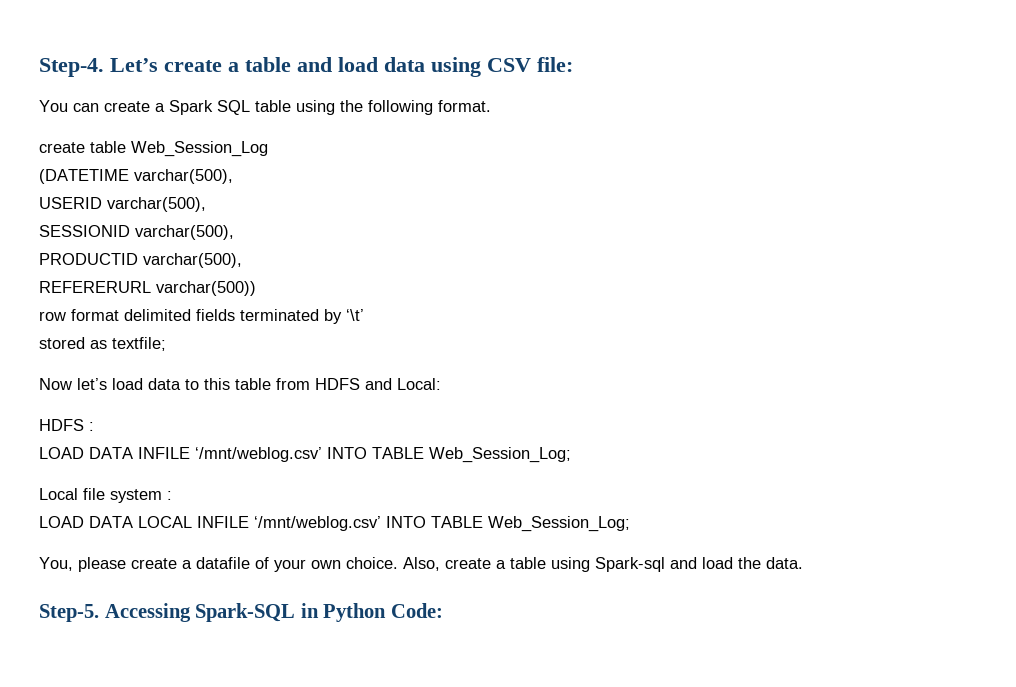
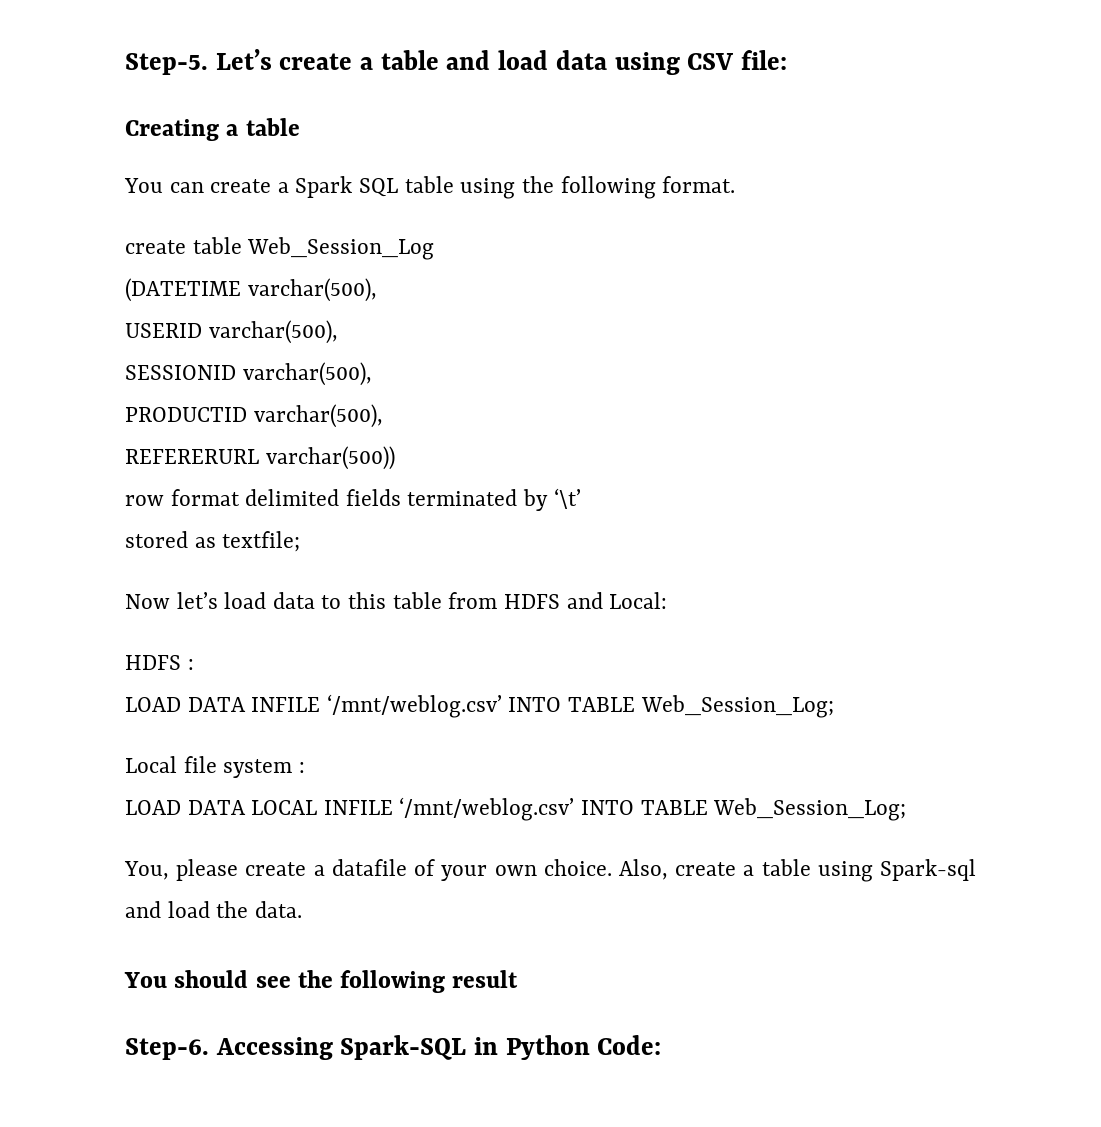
- Step-4.
+ Step-5.
+ Creating a table
- Step-5.
+ You should see the following result
+ Step-6.

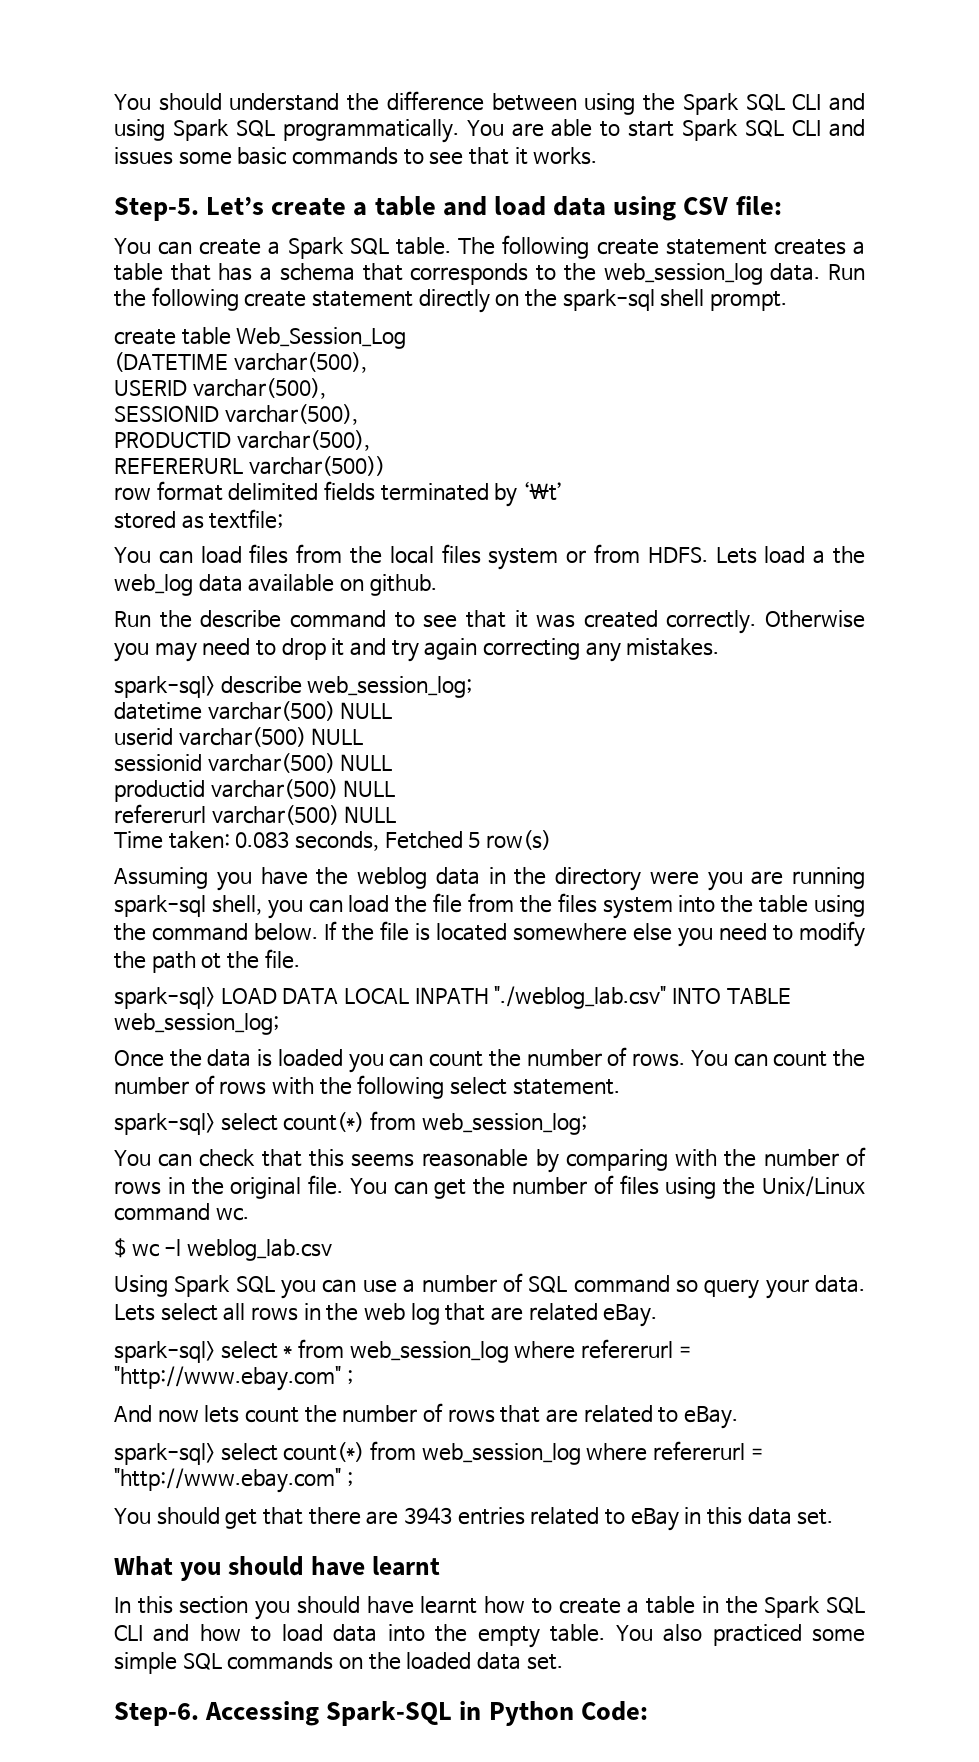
+ You should understand the difference between using the Spark SQL CLI and using Spark SQL programmatically. You are able to start Spark SQL CLI and issues some basic commands to see that it works.
- Creating a table
- You can create a Spark SQL table using the following format.
+ You can create a Spark SQL table. The following create statement creates a table that has a schema that corresponds to the web_session_log data. Run the following create statement directly on the spark-sql shell prompt.
- Now let’s load data to this table from HDFS and Local:
- HDFS :
- LOAD DATA INFILE ‘/mnt/weblog.csv’ INTO TABLE Web_Session_Log;
- Local file system :
- LOAD DATA LOCAL INFILE ‘/mnt/weblog.csv’ INTO TABLE Web_Session_Log;
- You, please create a datafile of your own choice. Also, create a table using Spark-sql and load the data.
- You should see the following result
+ You can load files from the local files system or from HDFS. Lets load a the web_log data available on github.
+ Run the describe command to see that it was created correctly. Otherwise you may need to drop it and try again correcting any mistakes.
+ spark-sql> describe web_session_log;
+ datetime varchar(500) NULL
+ userid varchar(500) NULL
+ sessionid varchar(500) NULL
+ productid varchar(500) NULL
+ refererurl varchar(500) NULL
+ Time taken: 0.083 seconds, Fetched 5 row(s)
+ Assuming you have the weblog data in the directory were you are running spark-sql shell, you can load the file from the files system into the table using the command below. If the file is located somewhere else you need to modify the path ot the file.
+ spark-sql> LOAD DATA LOCAL INPATH "./weblog_lab.csv" INTO TABLE web_session_log;
+ Once the data is loaded you can count the number of rows. You can count the number of rows with the following select statement.
+ spark-sql> select count(*) from web_session_log;
+ You can check that this seems reasonable by comparing with the number of rows in the original file. You can get the number of files using the Unix/Linux command wc.
+ $ wc -l weblog_lab.csv
+ Using Spark SQL you can use a number of SQL command so query your data. Lets select all rows in the web log that are related eBay.
+ spark-sql> select * from web_session_log where refererurl = "http://www.ebay.com" ;
+ And now lets count the number of rows that are related to eBay.
+ spark-sql> select count(*) from web_session_log where refererurl = "http://www.ebay.com" ;
+ You should get that there are 3943 entries related to eBay in this data set.
+ What you should have learnt
+ In this section you should have learnt how to create a table in the Spark SQL CLI and how to load data into the empty table. You also practiced some simple SQL commands on the loaded data set.

